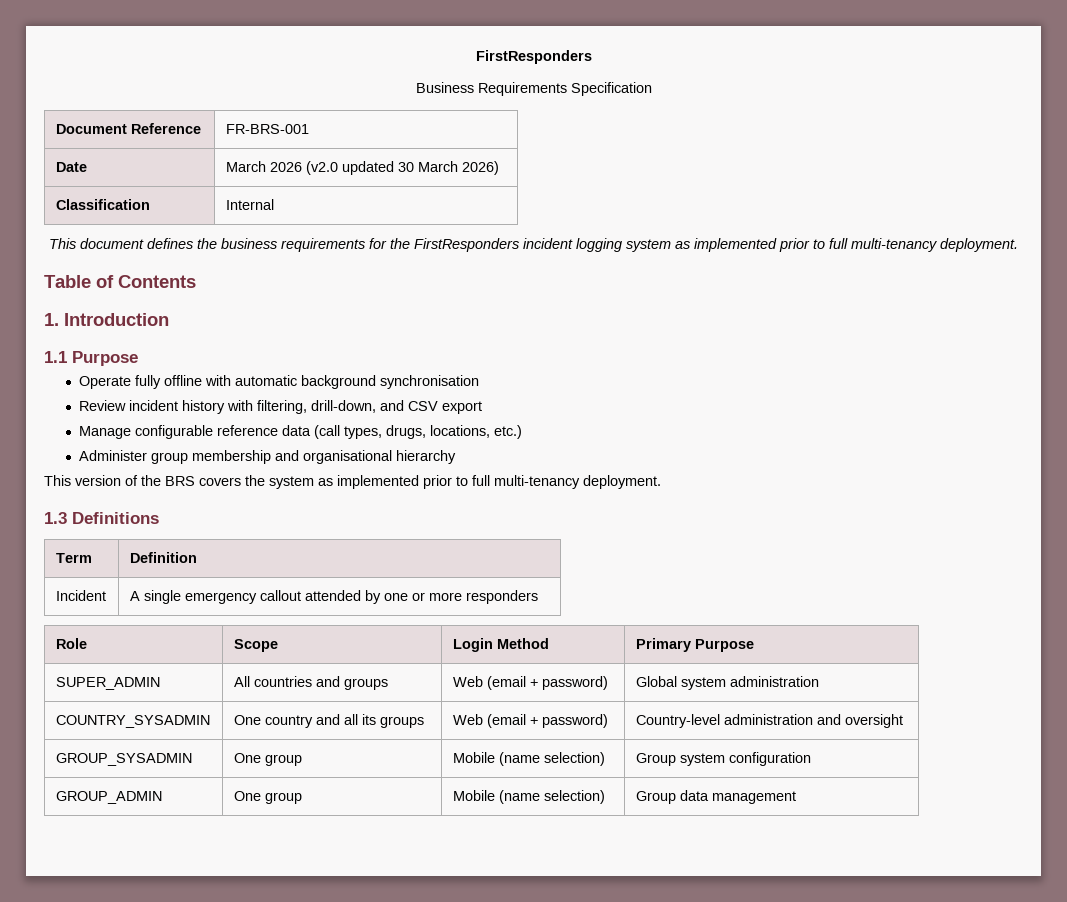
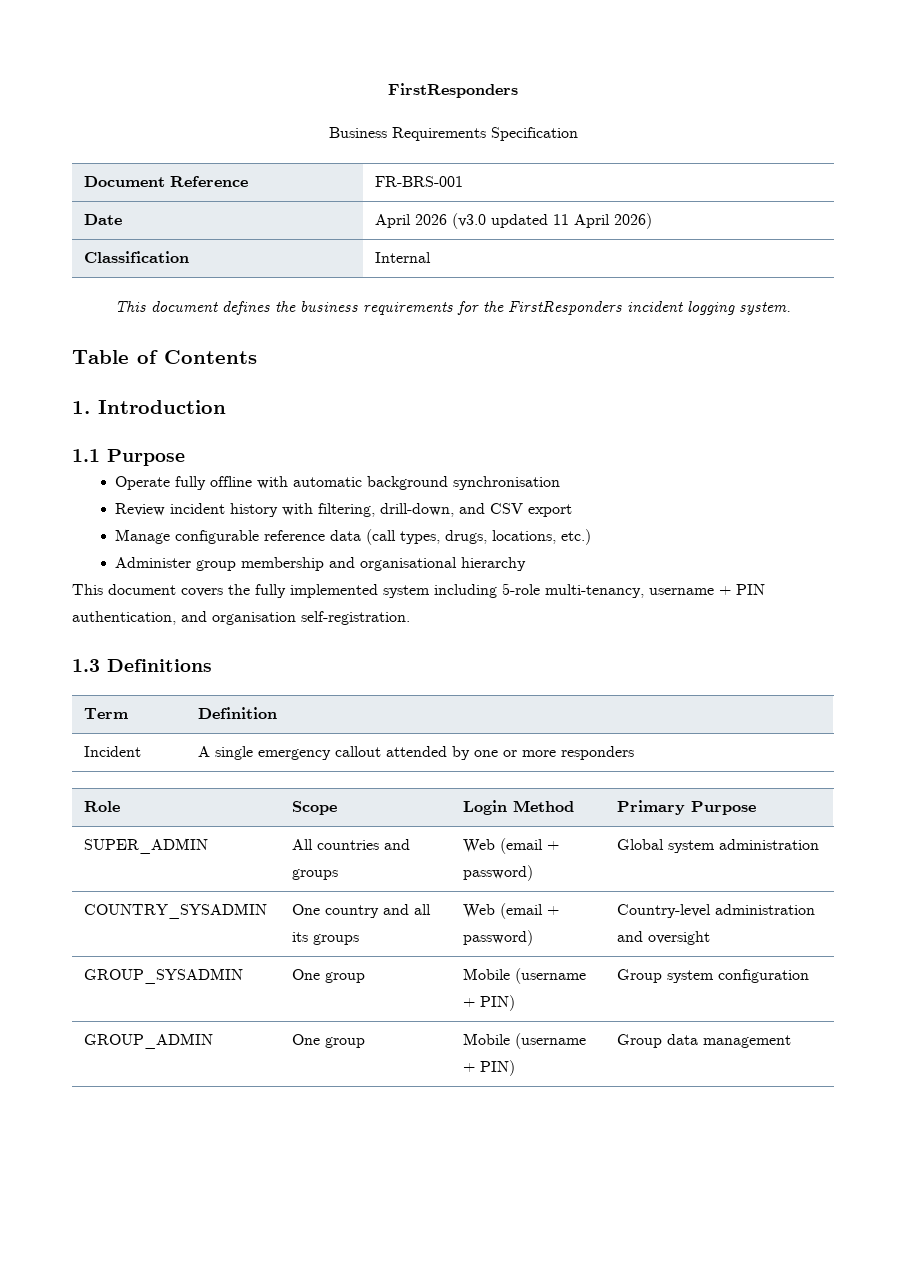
- Date | March 2026 (v2.0 updated 30 March 2026)
+ Date | April 2026 (v3.0 updated 11 April 2026)
- This document defines the business requirements for the FirstResponders incident logging system as implemented prior to full multi-tenancy deployment.
+ This document defines the business requirements for the FirstResponders incident logging system.
- This version of the BRS covers the system as implemented prior to full multi-tenancy deployment.
+ This document covers the fully implemented system including 5-role multi-tenancy, username + PIN authentication, and organisation self-registration.
- GROUP_SYSADMIN | One group | Mobile (name selection) | Group system configuration
+ GROUP_SYSADMIN | One group | Mobile (username + PIN) | Group system configuration
- GROUP_ADMIN | One group | Mobile (name selection) | Group data management
+ GROUP_ADMIN | One group | Mobile (username + PIN) | Group data management

